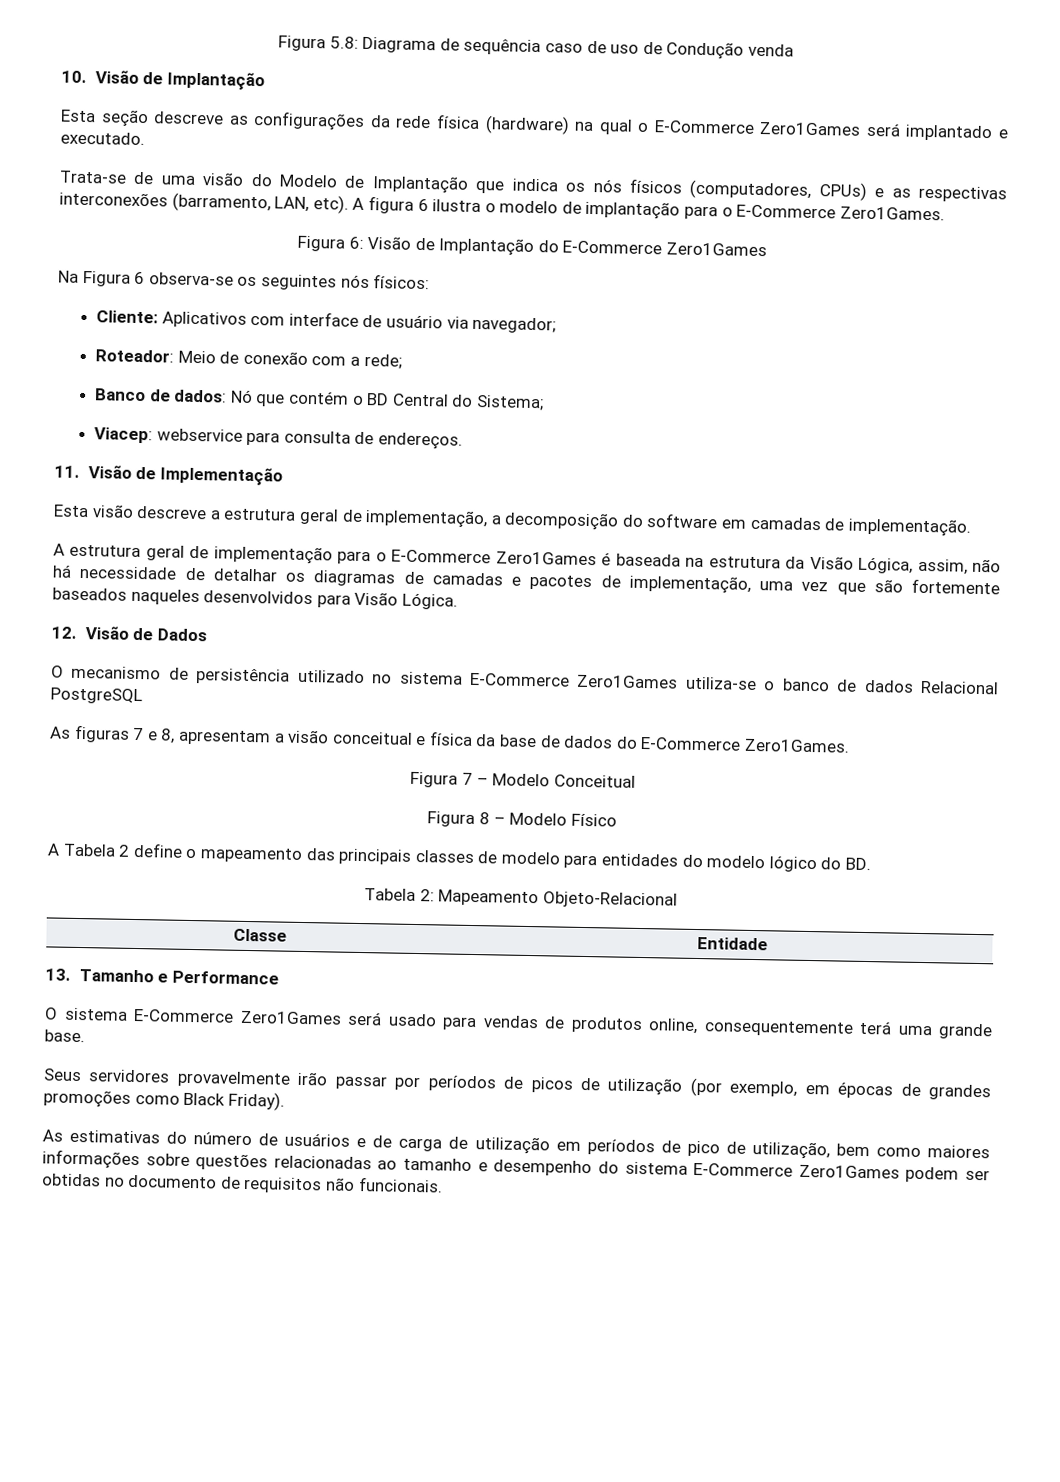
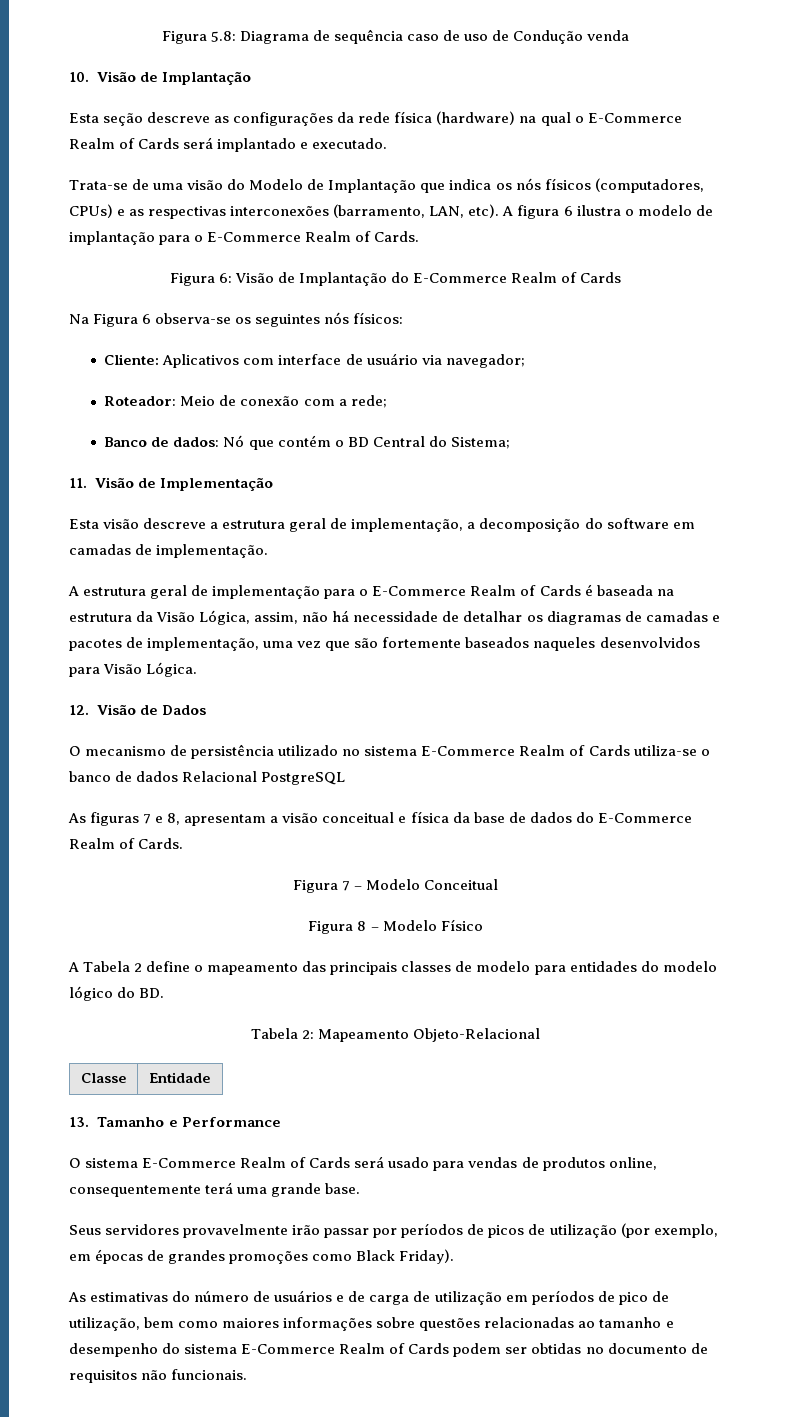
- Esta seção descreve as configurações da rede física (hardware) na qual o E-Commerce Zero1Games será implantado e executado.
+ Esta seção descreve as configurações da rede física (hardware) na qual o E-Commerce Realm of Cards será implantado e executado.
- A figura 6 ilustra o modelo de implantação para o E-Commerce Zero1Games.
+ A figura 6 ilustra o modelo de implantação para o E-Commerce Realm of Cards.
- Figura 6: Visão de Implantação do E-Commerce Zero1Games
+ Figura 6: Visão de Implantação do E-Commerce Realm of Cards
- Viacep: webservice para consulta de endereços.
- A estrutura geral de implementação para o E-Commerce Zero1Games é baseada na estrutura da Visão Lógica, assim, não há necessidade de detalhar os diagramas de camadas e pacotes de implementação, uma vez que são fortemente baseados naqueles desenvolvidos para Visão Lógica.
+ A estrutura geral de implementação para o E-Commerce Realm of Cards é baseada na estrutura da Visão Lógica, assim, não há necessidade de detalhar os diagramas de camadas e pacotes de implementação, uma vez que são fortemente baseados naqueles desenvolvidos para Visão Lógica.
- O mecanismo de persistência utilizado no sistema E-Commerce Zero1Games utiliza-se o banco de dados Relacional PostgreSQL
+ O mecanismo de persistência utilizado no sistema E-Commerce Realm of Cards utiliza-se o banco de dados Relacional PostgreSQL
- As figuras 7 e 8, apresentam a visão conceitual e física da base de dados do E-Commerce Zero1Games.
+ As figuras 7 e 8, apresentam a visão conceitual e física da base de dados do E-Commerce Realm of Cards.
- O sistema E-Commerce Zero1Games será usado para vendas de produtos online, consequentemente terá uma grande base.
+ O sistema E-Commerce Realm of Cards será usado para vendas de produtos online, consequentemente terá uma grande base.
- As estimativas do número de usuários e de carga de utilização em períodos de pico de utilização, bem como maiores informações sobre questões relacionadas ao tamanho e desempenho do sistema E-Commerce Zero1Games podem ser obtidas no documento de requisitos não funcionais.
+ As estimativas do número de usuários e de carga de utilização em períodos de pico de utilização, bem como maiores informações sobre questões relacionadas ao tamanho e desempenho do sistema E-Commerce Realm of Cards podem ser obtidas no documento de requisitos não funcionais.

